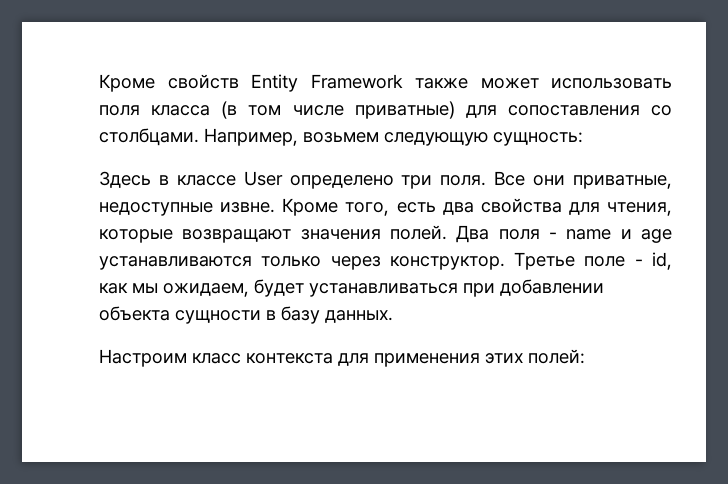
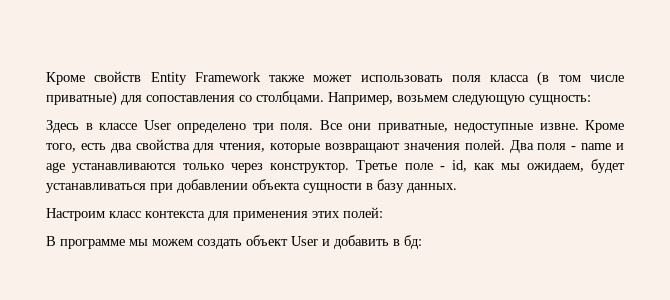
+ В программе мы можем создать объект User и добавить в бд:

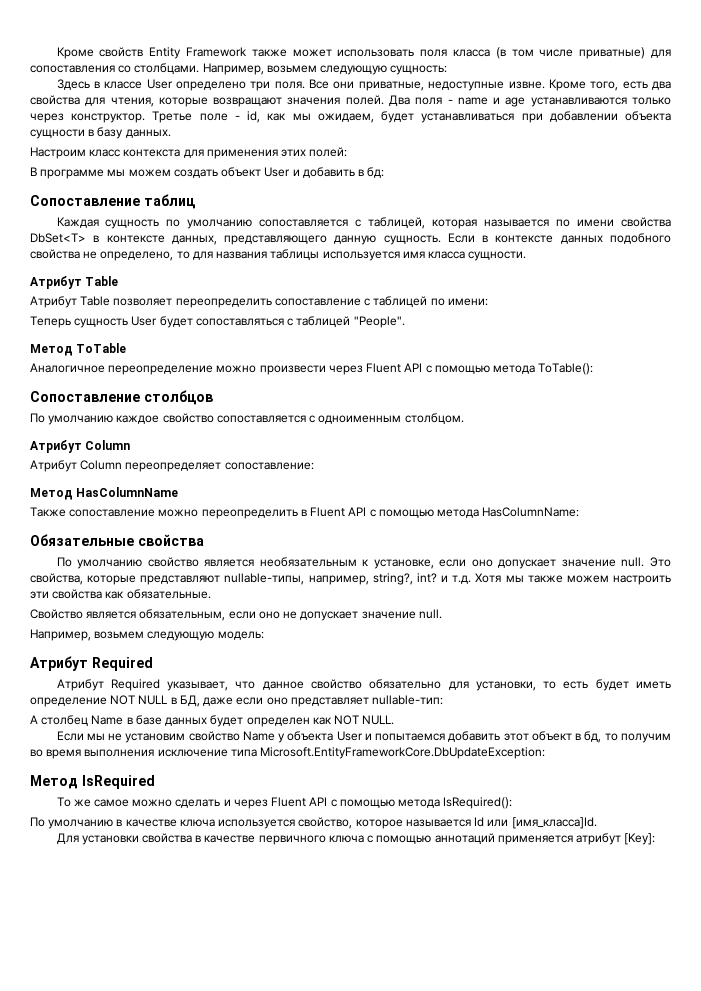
+ Сопоставление таблиц
+ Каждая сущность по умолчанию сопоставляется с таблицей, которая называется по имени свойства DbSet<T> в контексте данных, представляющего данную сущность. Если в контексте данных подобного свойства не определено, то для названия таблицы используется имя класса сущности.
+ Атрибут Table
+ Атрибут Table позволяет переопределить сопоставление с таблицей по имени:
+ Теперь сущность User будет сопоставляться с таблицей "People".
+ Метод ToTable
+ Аналогичное переопределение можно произвести через Fluent API с помощью метода ToTable():
+ Сопоставление столбцов
+ По умолчанию каждое свойство сопоставляется с одноименным столбцом.
+ Атрибут Column
+ Атрибут Column переопределяет сопоставление:
+ Метод HasColumnName
+ Также сопоставление можно переопределить в Fluent API с помощью метода HasColumnName:
+ Обязательные свойства
+ По умолчанию свойство является необязательным к установке, если оно допускает значение null. Это свойства, которые представляют nullable-типы, например, string?, int? и т.д. Хотя мы также можем настроить эти свойства как обязательные.
+ Свойство является обязательным, если оно не допускает значение null.
+ Например, возьмем следующую модель:
+ Атрибут Required
+ Атрибут Required указывает, что данное свойство обязательно для установки, то есть будет иметь определение NOT NULL в БД, даже если оно представляет nullable-тип:
+ А столбец Name в базе данных будет определен как NOT NULL.
+ Если мы не установим свойство Name у объекта User и попытаемся добавить этот объект в бд, то получим во время выполнения исключение типа Microsoft.EntityFrameworkCore.DbUpdateException:
+ Метод IsRequired
+ То же самое можно сделать и через Fluent API с помощью метода IsRequired():
+ По умолчанию в качестве ключа используется свойство, которое называется Id или [имя_класса]Id.
+ Для установки свойства в качестве первичного ключа с помощью аннотаций применяется атрибут [Key]:

